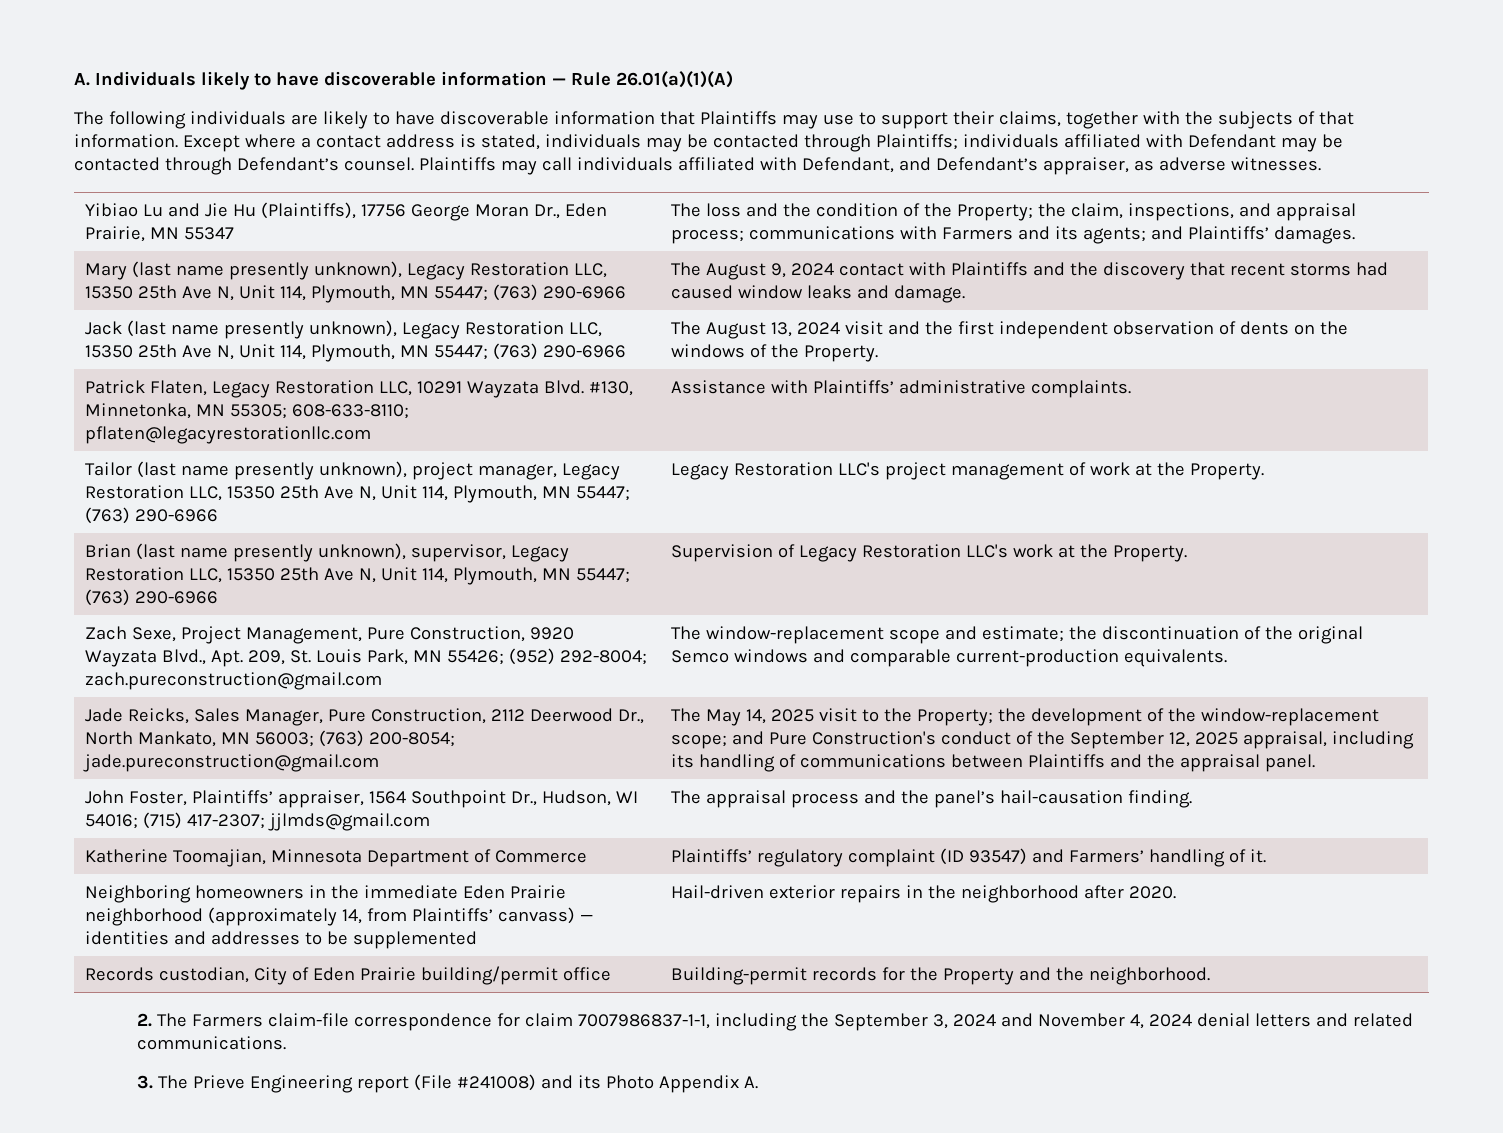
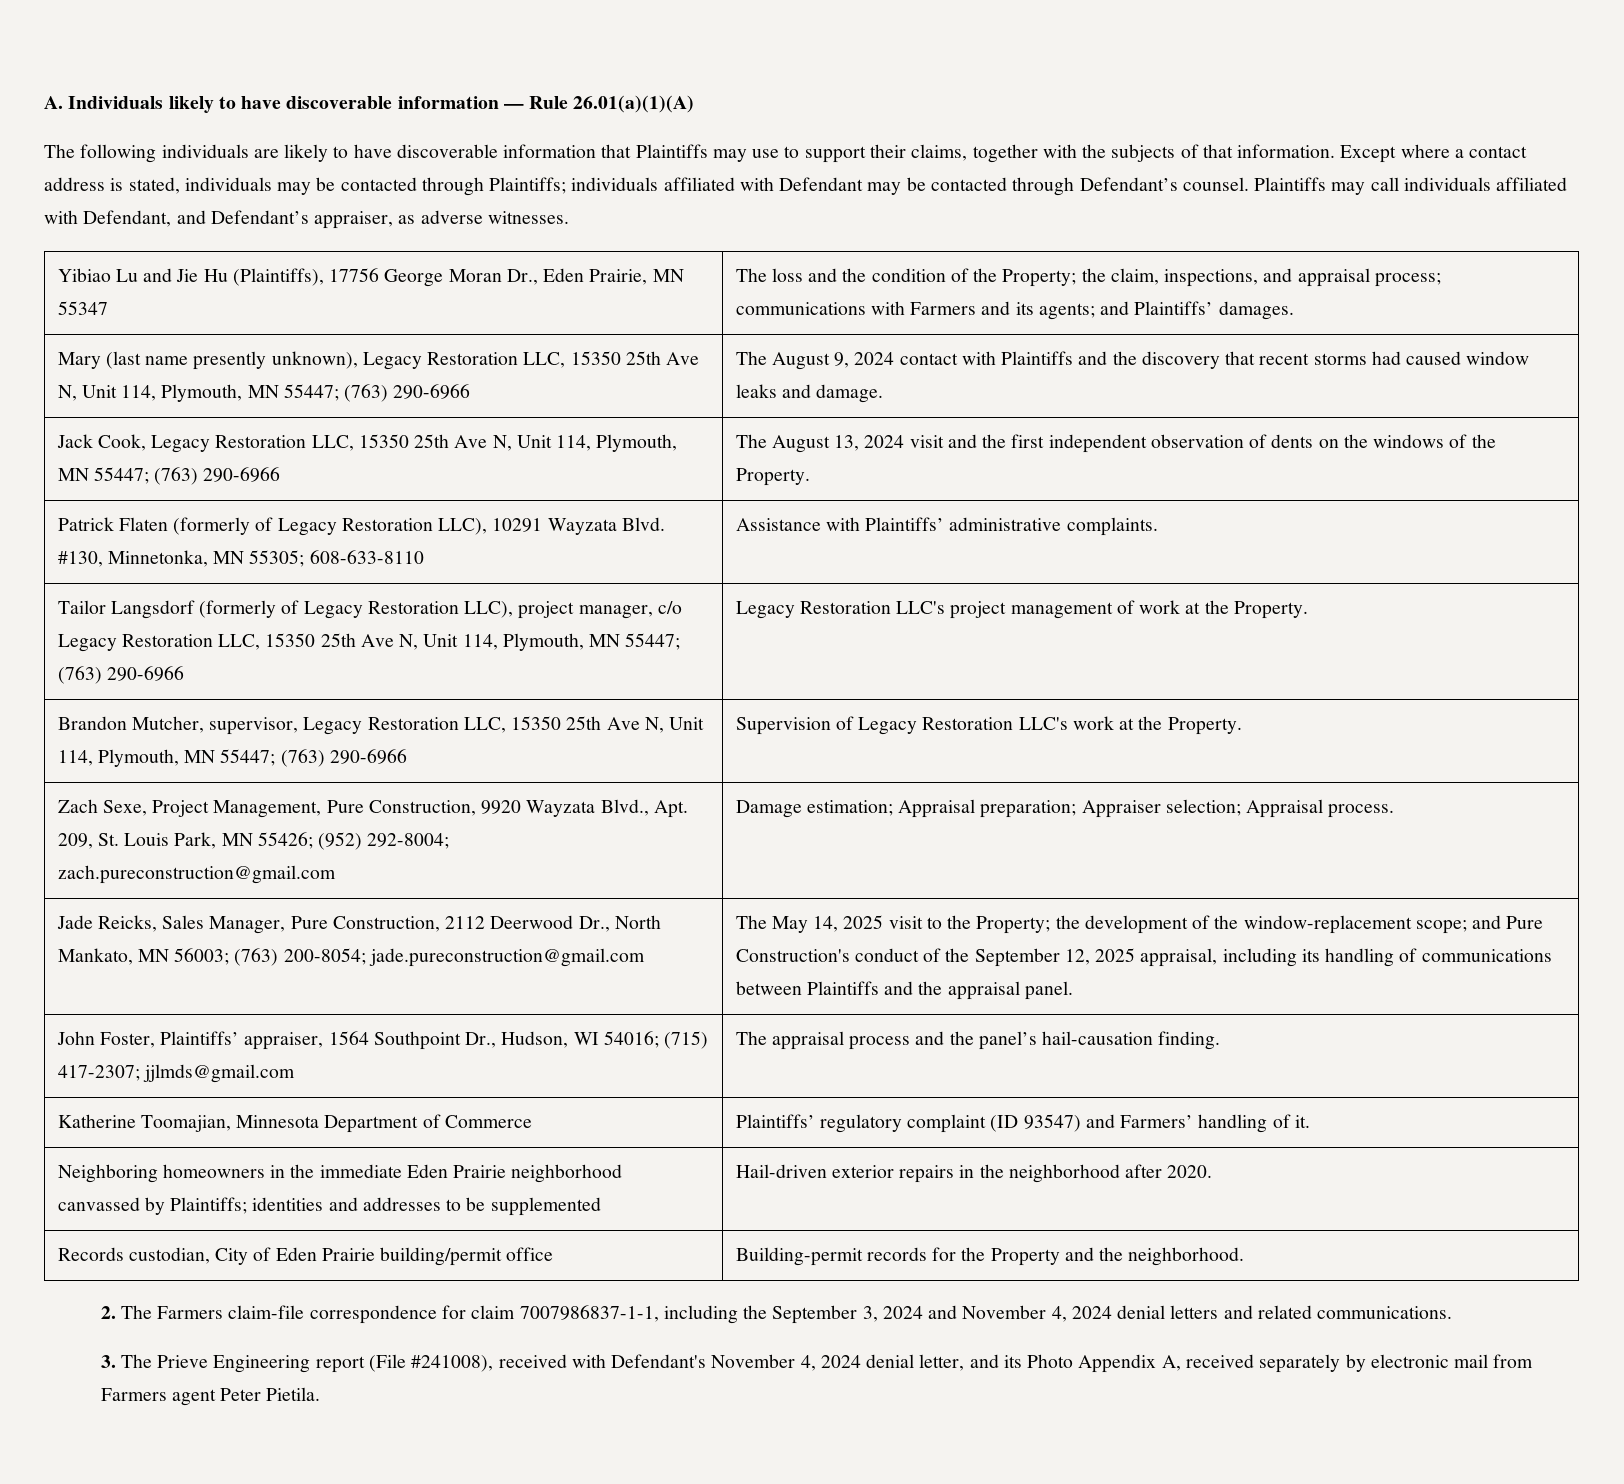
- Jack (last name presently unknown), Legacy Restoration LLC, 15350 25th Ave N, Unit 114, Plymouth, MN 55447; (763) 290-6966 | The August 13, 2024 visit and the first independent observation of dents on the windows of the Property.
+ Jack Cook, Legacy Restoration LLC, 15350 25th Ave N, Unit 114, Plymouth, MN 55447; (763) 290-6966 | The August 13, 2024 visit and the first independent observation of dents on the windows of the Property.
- Patrick Flaten, Legacy Restoration LLC, 10291 Wayzata Blvd. #130, Minnetonka, MN 55305; 608-633-8110; pflaten@legacyrestorationllc.com | Assistance with Plaintiffs’ administrative complaints.
+ Patrick Flaten (formerly of Legacy Restoration LLC), 10291 Wayzata Blvd. #130, Minnetonka, MN 55305; 608-633-8110 | Assistance with Plaintiffs’ administrative complaints.
- Tailor (last name presently unknown), project manager, Legacy Restoration LLC, 15350 25th Ave N, Unit 114, Plymouth, MN 55447; (763) 290-6966 | Legacy Restoration LLC's project management of work at the Property.
+ Tailor Langsdorf (formerly of Legacy Restoration LLC), project manager, c/o Legacy Restoration LLC, 15350 25th Ave N, Unit 114, Plymouth, MN 55447; (763) 290-6966 | Legacy Restoration LLC's project management of work at the Property.
- Brian (last name presently unknown), supervisor, Legacy Restoration LLC, 15350 25th Ave N, Unit 114, Plymouth, MN 55447; (763) 290-6966 | Supervision of Legacy Restoration LLC's work at the Property.
+ Brandon Mutcher, supervisor, Legacy Restoration LLC, 15350 25th Ave N, Unit 114, Plymouth, MN 55447; (763) 290-6966 | Supervision of Legacy Restoration LLC's work at the Property.
- Zach Sexe, Project Management, Pure Construction, 9920 Wayzata Blvd., Apt. 209, St. Louis Park, MN 55426; (952) 292-8004; zach.pureconstruction@gmail.com | The window-replacement scope and estimate; the discontinuation of the original Semco windows and comparable current-production equivalents.
+ Zach Sexe, Project Management, Pure Construction, 9920 Wayzata Blvd., Apt. 209, St. Louis Park, MN 55426; (952) 292-8004; zach.pureconstruction@gmail.com | Damage estimation; Appraisal preparation; Appraiser selection; Appraisal process.
- Neighboring homeowners in the immediate Eden Prairie neighborhood (approximately 14, from Plaintiffs’ canvass) — identities and addresses to be supplemented | Hail-driven exterior repairs in the neighborhood after 2020.
+ Neighboring homeowners in the immediate Eden Prairie neighborhood canvassed by Plaintiffs; identities and addresses to be supplemented | Hail-driven exterior repairs in the neighborhood after 2020.
- 3. The Prieve Engineering report (File #241008) and its Photo Appendix A.
+ 3. The Prieve Engineering report (File #241008), received with Defendant's November 4, 2024 denial letter, and its Photo Appendix A, received separately by electronic mail from Farmers agent Peter Pietila.

